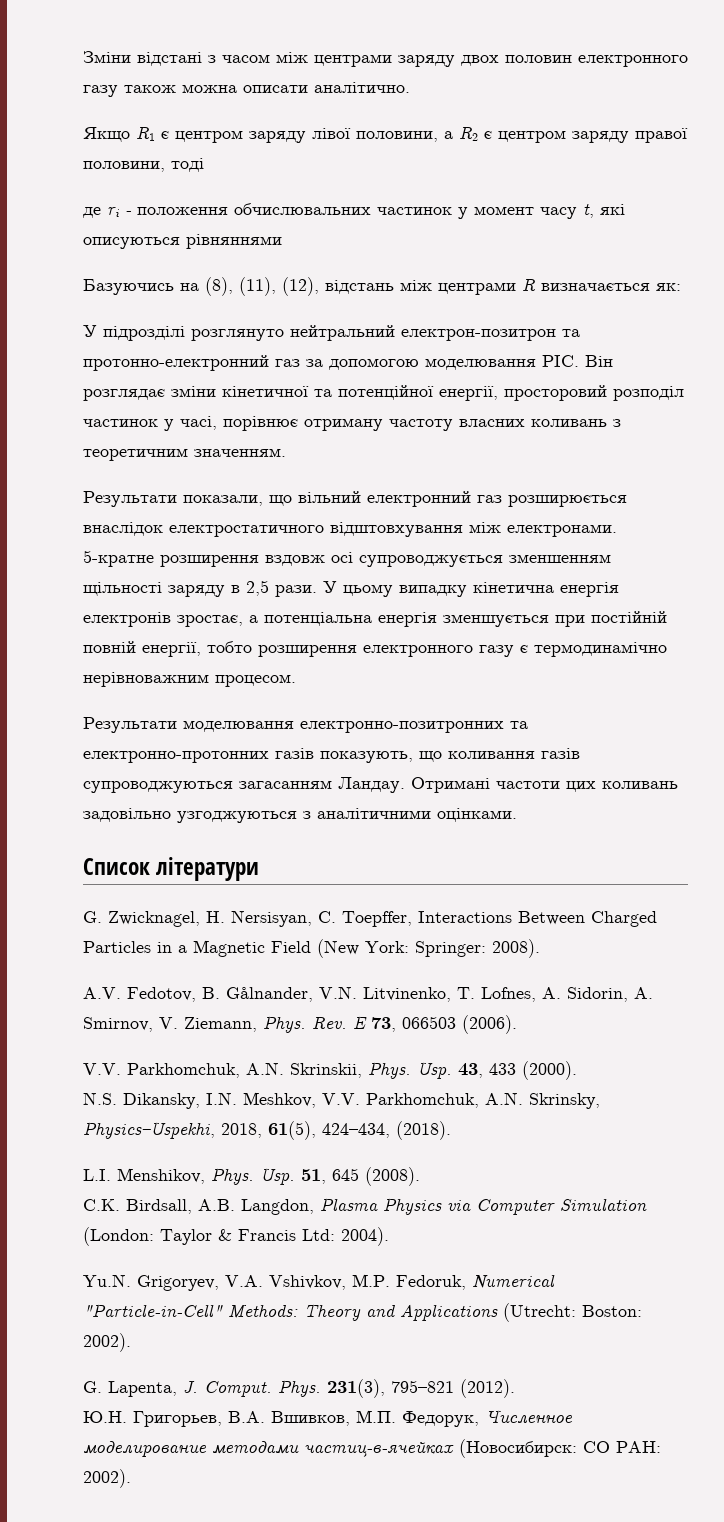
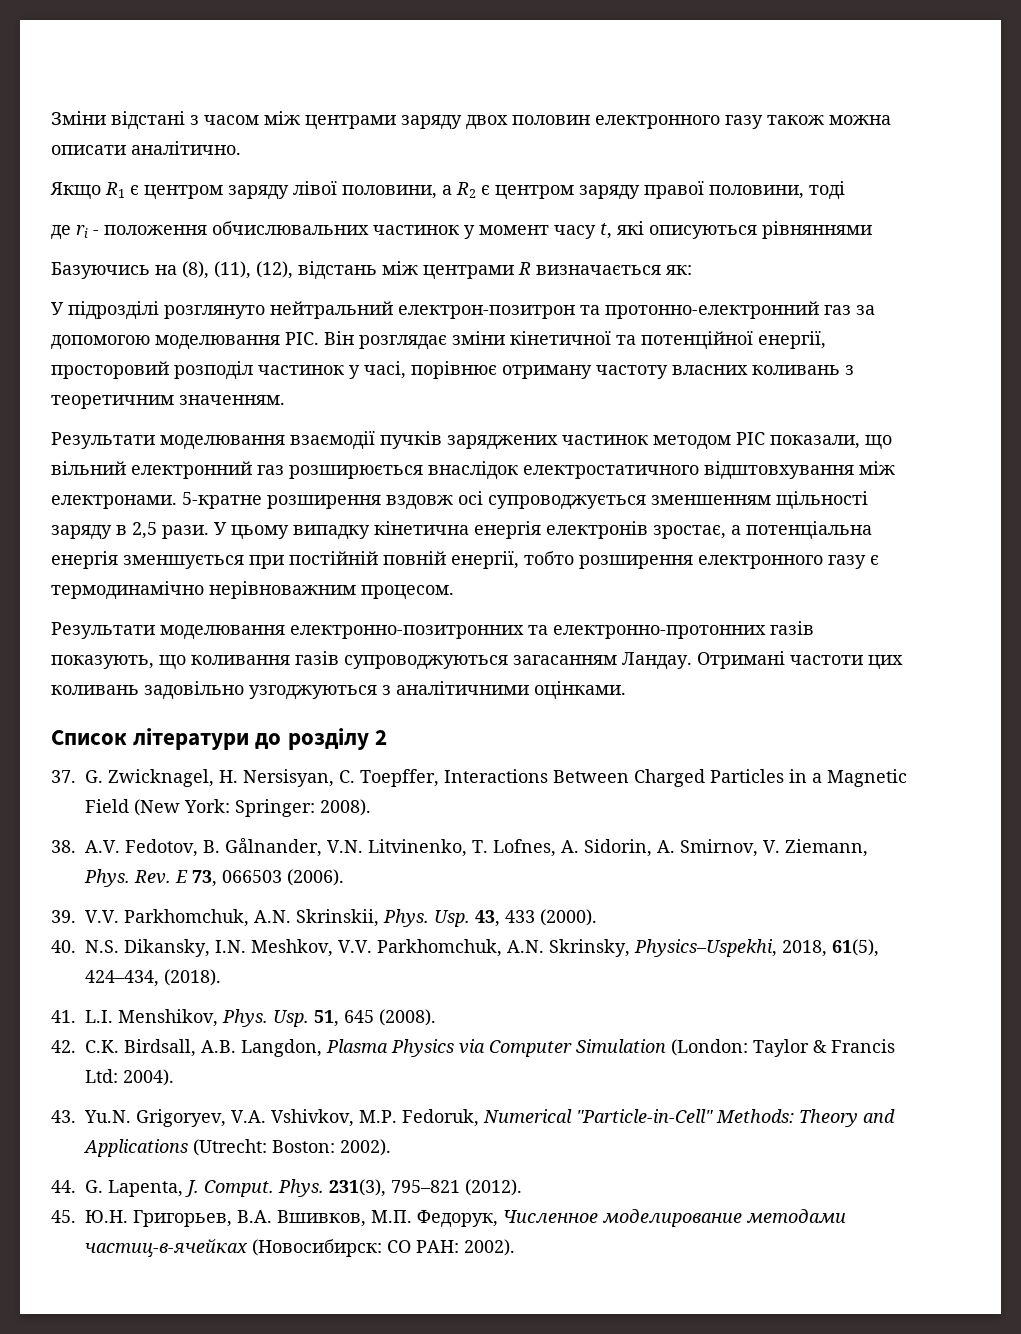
- Результати показали, що вільний електронний газ розширюється внаслідок електростатичного відштовхування між електронами.
+ Результати моделювання взаємодії пучків заряджених частинок методом PIC показали, що вільний електронний газ розширюється внаслідок електростатичного відштовхування між електронами.
- Список літератури
- G. Zwicknagel, H. Nersisyan, C. Toepffer, Interactions Between Charged Particles in a Magnetic Field (New York: Springer: 2008).
+ Список літератури до розділу 2
+ 37. G. Zwicknagel, H. Nersisyan, C. Toepffer, Interactions Between Charged Particles in a Magnetic Field (New York: Springer: 2008).
- A.V. Fedotov, B. Gålnander, V.N. Litvinenko, T. Lofnes, A. Sidorin, A. Smirnov, V. Ziemann, Phys.
+ 38. A.V. Fedotov, B. Gålnander, V.N. Litvinenko, T. Lofnes, A. Sidorin, A. Smirnov, V. Ziemann, Phys.
- V.V. Parkhomchuk, A.N. Skrinskii, Phys.
+ 39. V.V. Parkhomchuk, A.N. Skrinskii, Phys.
- N.S. Dikansky, I.N. Meshkov, V.V. Parkhomchuk, A.N. Skrinsky, Physics–Uspekhi, 2018, 61(5), 424–434, (2018).
+ 40. N.S. Dikansky, I.N. Meshkov, V.V. Parkhomchuk, A.N. Skrinsky, Physics–Uspekhi, 2018, 61(5), 424–434, (2018).
- L.I. Menshikov, Phys.
+ 41. L.I. Menshikov, Phys.
- C.K. Birdsall, A.B. Langdon, Plasma Physics via Computer Simulation (London: Taylor & Francis Ltd: 2004).
+ 42. C.K. Birdsall, A.B. Langdon, Plasma Physics via Computer Simulation (London: Taylor & Francis Ltd: 2004).
- Yu.N. Grigoryev, V.A. Vshivkov, M.P. Fedoruk, Numerical "Particle-in-Cell" Methods: Theory and Applications (Utrecht: Boston: 2002).
+ 43. Yu.N. Grigoryev, V.A. Vshivkov, M.P. Fedoruk, Numerical "Particle-in-Cell" Methods: Theory and Applications (Utrecht: Boston: 2002).
- G. Lapenta, J. Comput.
+ 44. G. Lapenta, J. Comput.
- Ю.Н. Григорьев, В.А. Вшивков, М.П. Федорук, Численное моделирование методами частиц-в-ячейках (Новосибирск: СО РАН: 2002).
+ 45. Ю.Н. Григорьев, В.А. Вшивков, М.П. Федорук, Численное моделирование методами частиц-в-ячейках (Новосибирск: СО РАН: 2002).

